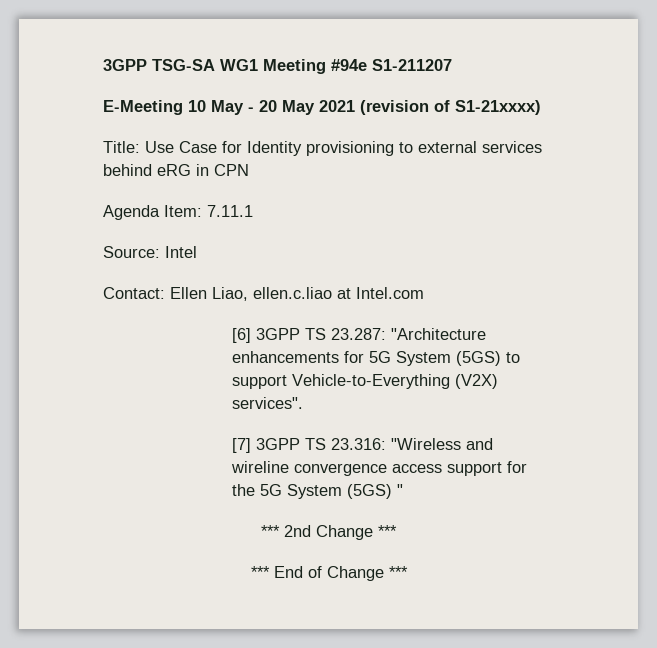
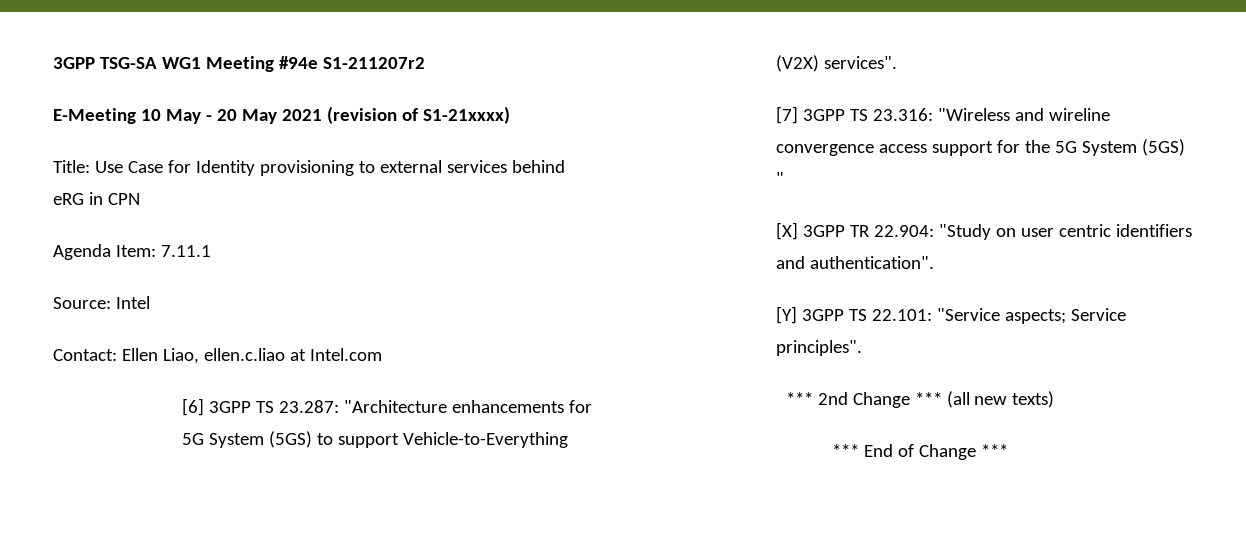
- 3GPP TSG-SA WG1 Meeting #94e S1-211207
+ 3GPP TSG-SA WG1 Meeting #94e S1-211207r2
+ [X] 3GPP TR 22.904: "Study on user centric identifiers and authentication".
+ [Y] 3GPP TS 22.101: "Service aspects; Service principles".
- *** 2nd Change ***
+ *** 2nd Change *** (all new texts)

